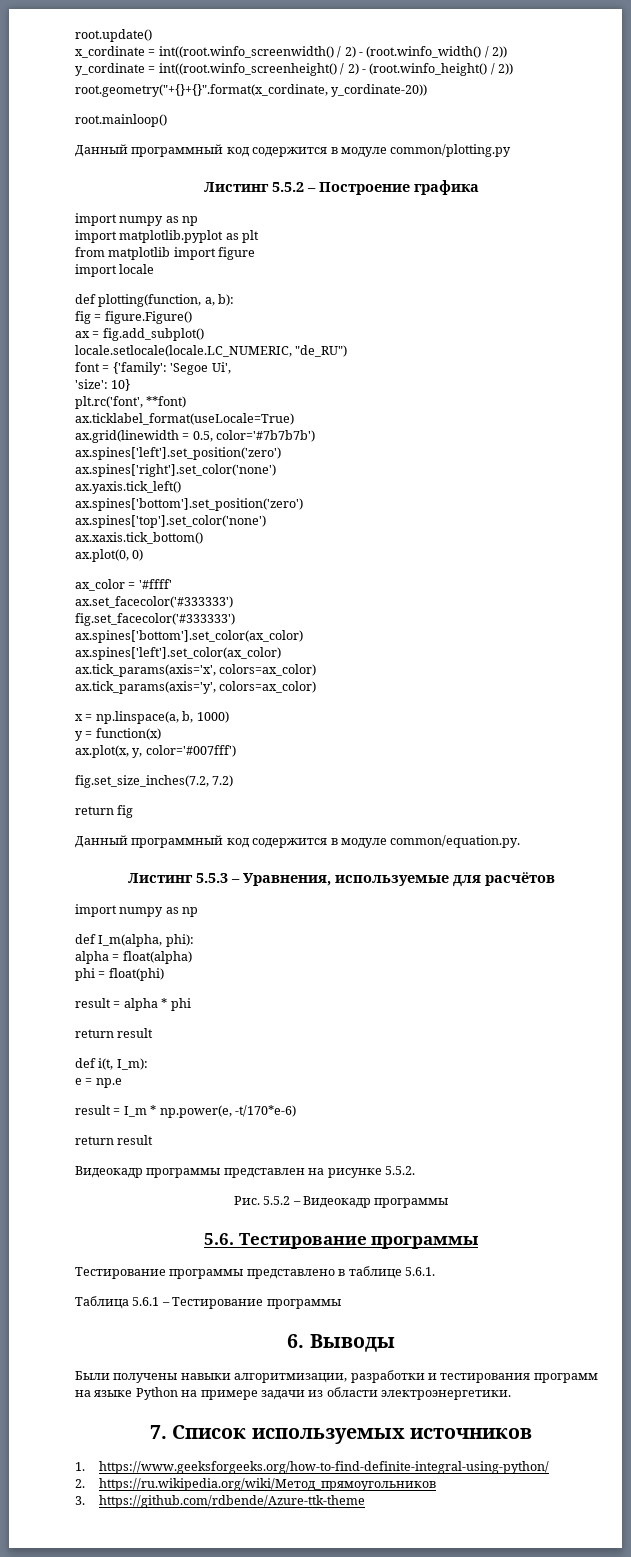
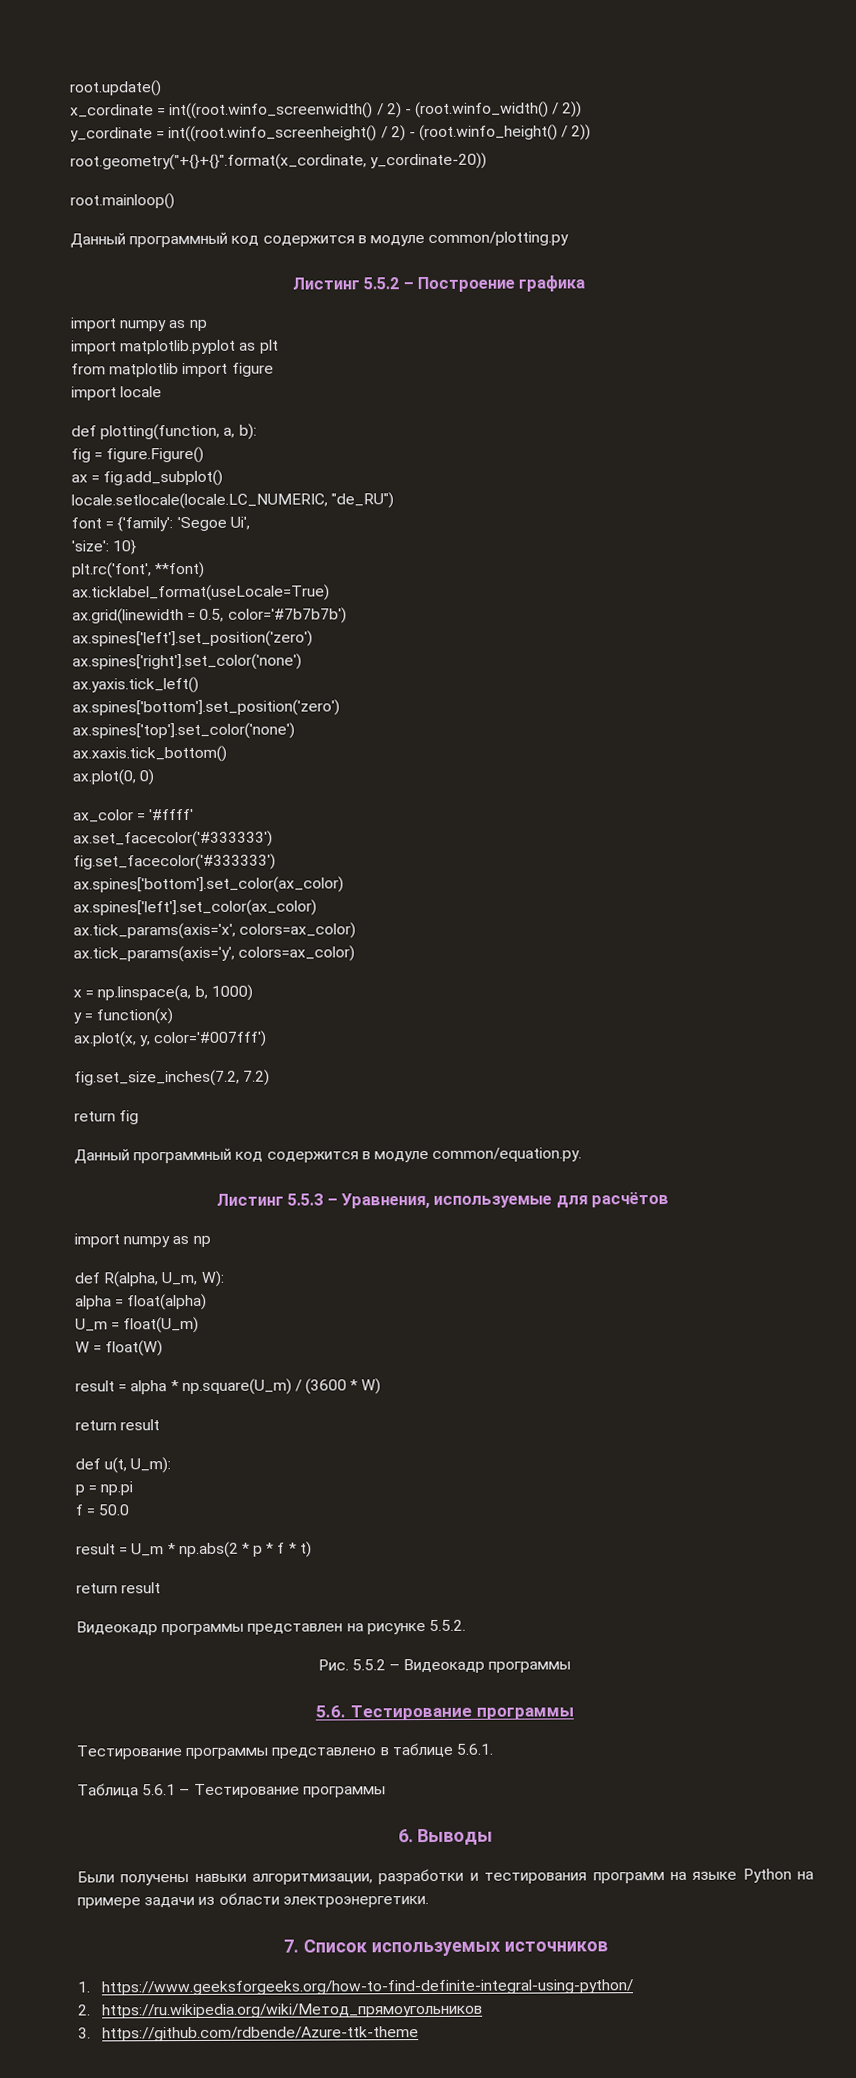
- def I_m(alpha, phi):
+ def R(alpha, U_m, W):
- phi = float(phi)
- result = alpha * phi
+ U_m = float(U_m)
+ W = float(W)
+ result = alpha * np.square(U_m) / (3600 * W)
  return result
- def i(t, I_m):
- e = np.e
- result = I_m * np.power(e, -t/170*e-6)
+ def u(t, U_m):
+ p = np.pi
+ f = 50.0
+ result = U_m * np.abs(2 * p * f * t)

